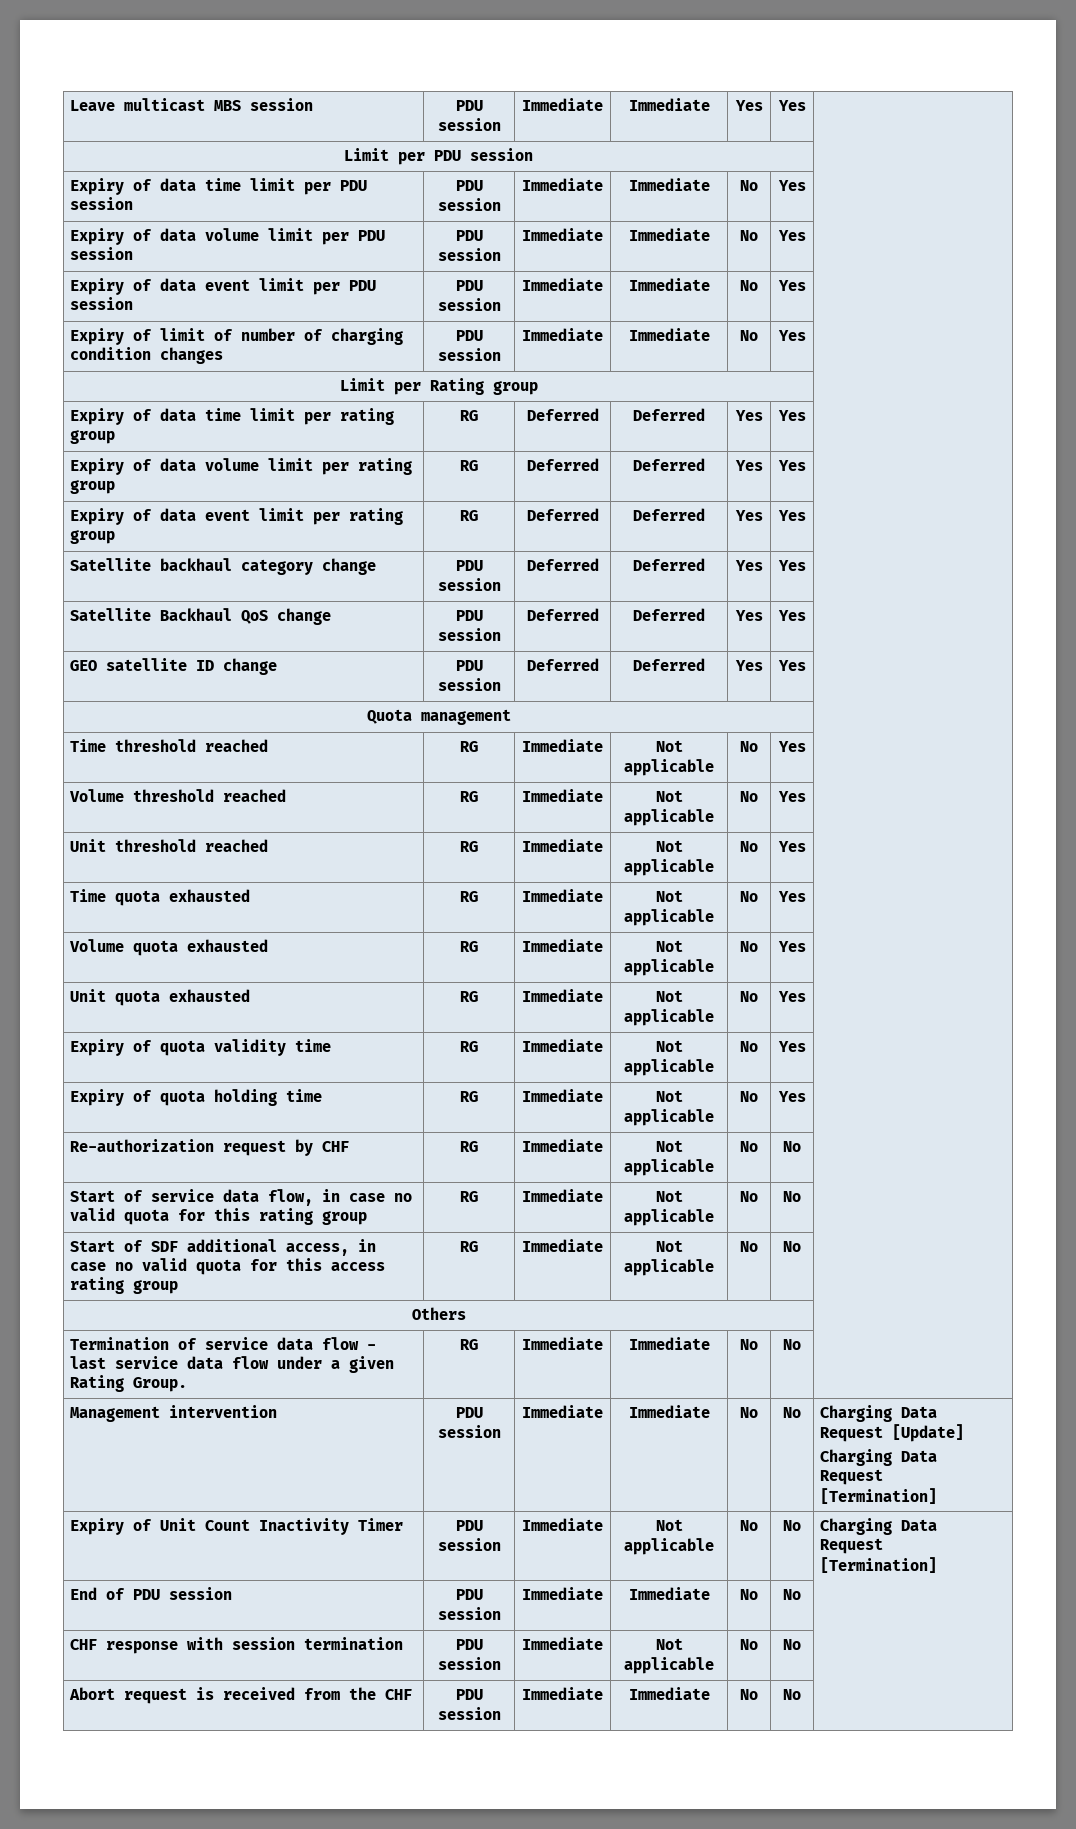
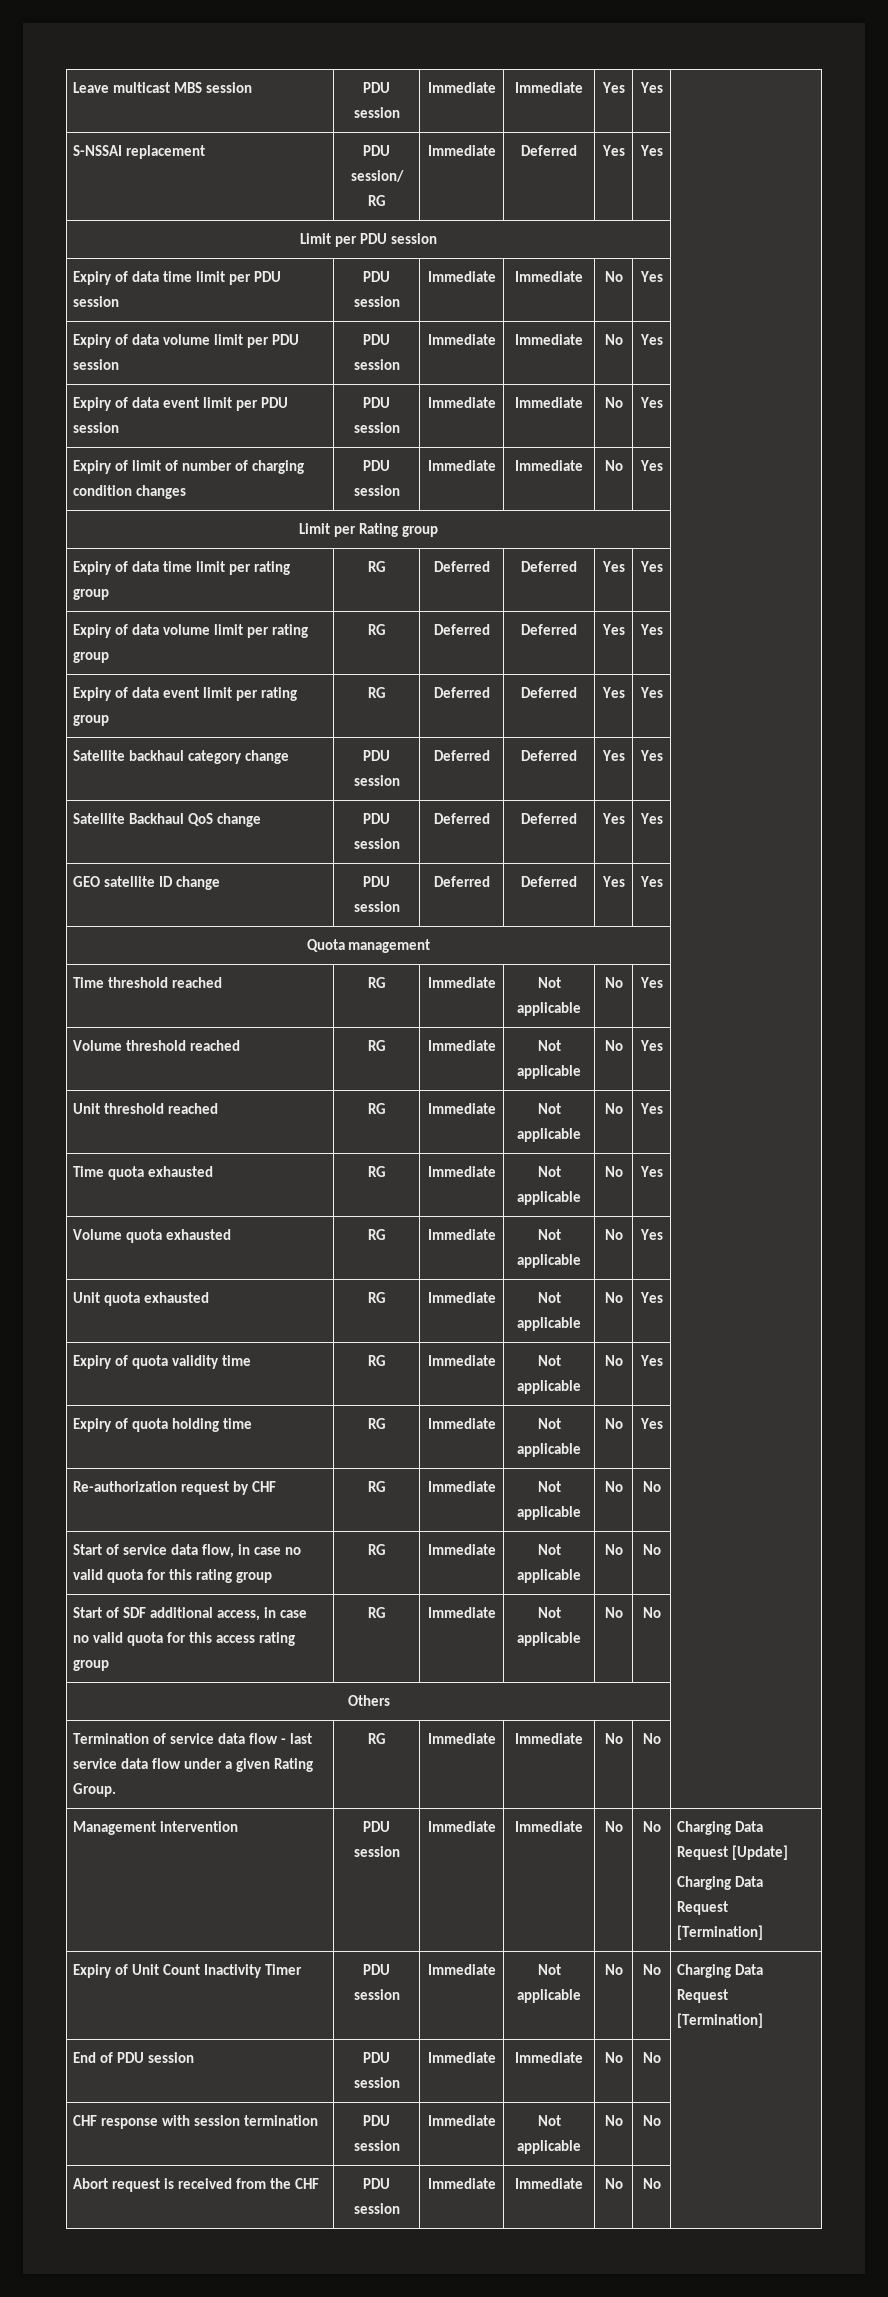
+ S-NSSAI replacement | PDU session/ RG | Immediate | Deferred | Yes | Yes |

